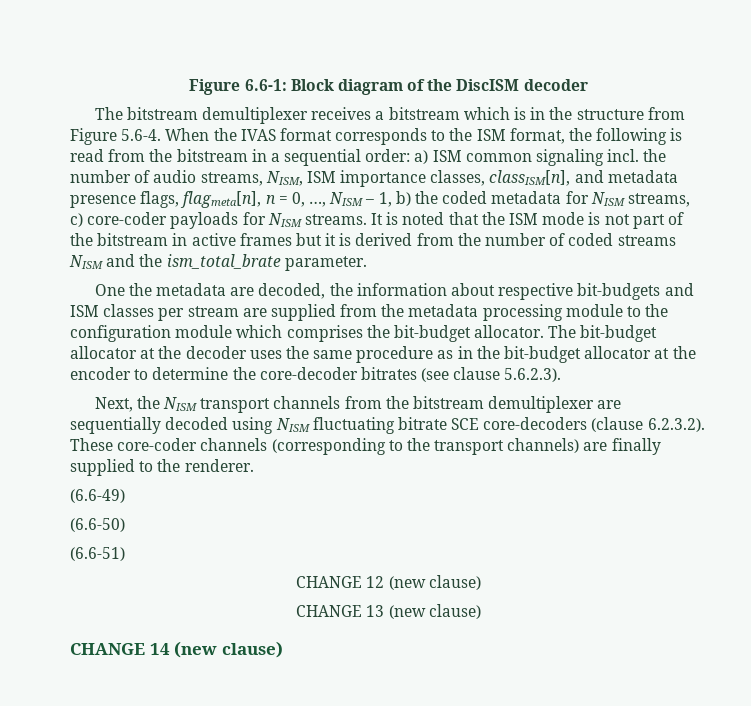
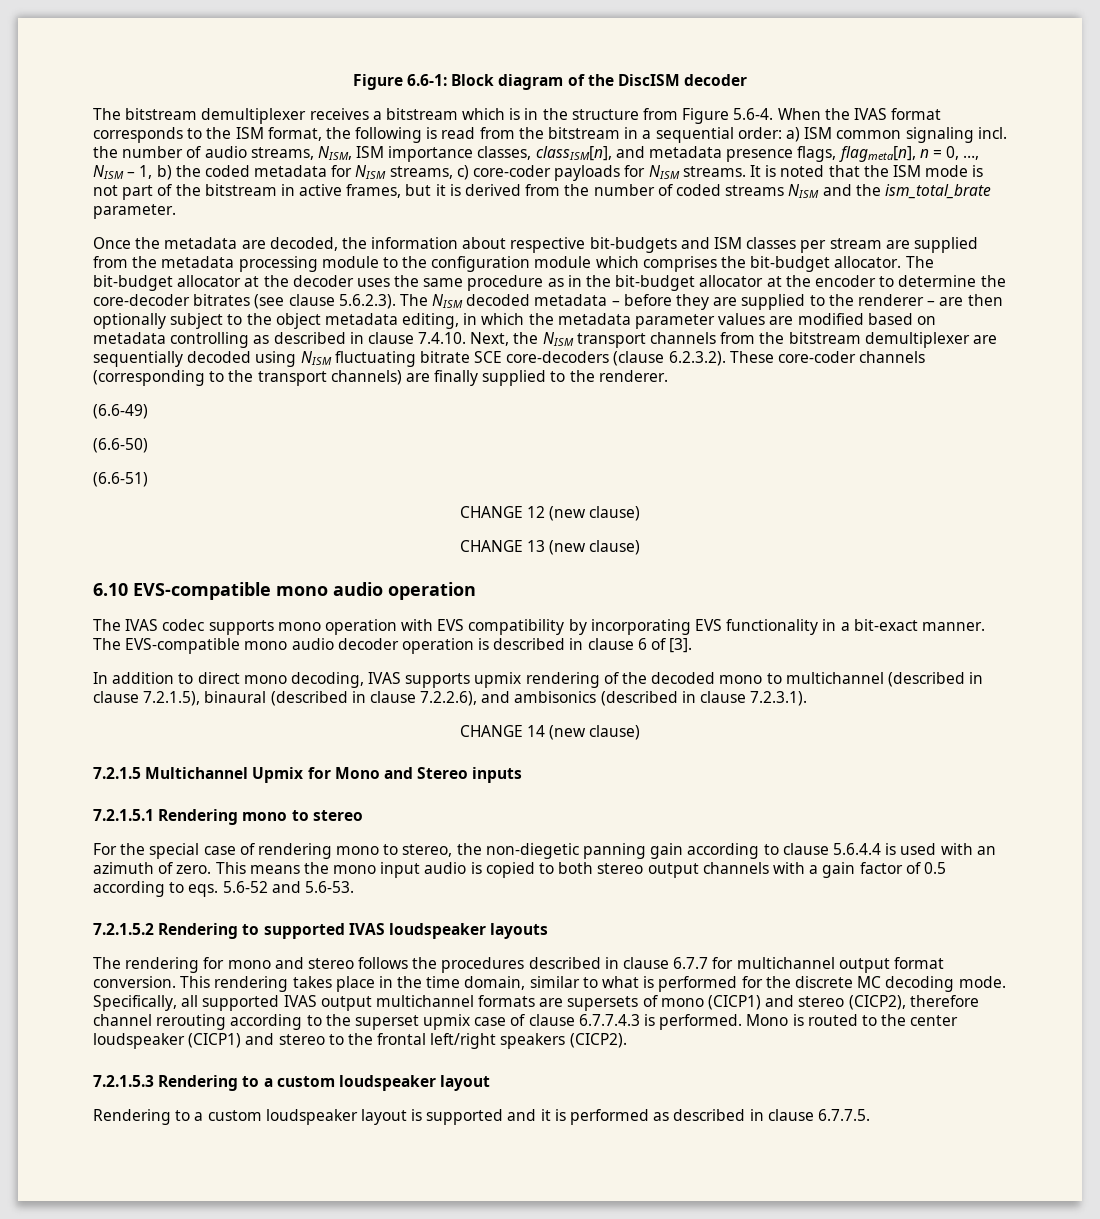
- It is noted that the ISM mode is not part of the bitstream in active frames but it is derived from the number of coded streams NISM and the ism_total_brate parameter.
+ It is noted that the ISM mode is not part of the bitstream in active frames, but it is derived from the number of coded streams NISM and the ism_total_brate parameter.
- One the metadata are decoded, the information about respective bit-budgets and ISM classes per stream are supplied from the metadata processing module to the configuration module which comprises the bit-budget allocator.
+ Once the metadata are decoded, the information about respective bit-budgets and ISM classes per stream are supplied from the metadata processing module to the configuration module which comprises the bit-budget allocator.
- The bit-budget allocator at the decoder uses the same procedure as in the bit-budget allocator at the encoder to determine the core-decoder bitrates (see clause 5.6.2.3).
- Next, the NISM transport channels from the bitstream demultiplexer are sequentially decoded using NISM fluctuating bitrate SCE core-decoders (clause 6.2.3.2). These core-coder channels (corresponding to the transport channels) are finally supplied to the renderer.
+ The bit-budget allocator at the decoder uses the same procedure as in the bit-budget allocator at the encoder to determine the core-decoder bitrates (see clause 5.6.2.3). The NISM decoded metadata – before they are supplied to the renderer – are then optionally subject to the object metadata editing, in which the metadata parameter values are modified based on metadata controlling as described in clause 7.4.10. Next, the NISM transport channels from the bitstream demultiplexer are sequentially decoded using NISM fluctuating bitrate SCE core-decoders (clause 6.2.3.2). These core-coder channels (corresponding to the transport channels) are finally supplied to the renderer.
+ 6.10 EVS-compatible mono audio operation
+ The IVAS codec supports mono operation with EVS compatibility by incorporating EVS functionality in a bit-exact manner. The EVS-compatible mono audio decoder operation is described in clause 6 of [3].
+ In addition to direct mono decoding, IVAS supports upmix rendering of the decoded mono to multichannel (described in clause 7.2.1.5), binaural (described in clause 7.2.2.6), and ambisonics (described in clause 7.2.3.1).
  CHANGE 14 (new clause)
+ 7.2.1.5 Multichannel Upmix for Mono and Stereo inputs
+ 7.2.1.5.1 Rendering mono to stereo
+ For the special case of rendering mono to stereo, the non-diegetic panning gain according to clause 5.6.4.4 is used with an azimuth of zero. This means the mono input audio is copied to both stereo output channels with a gain factor of 0.5 according to eqs. 5.6-52 and 5.6-53.
+ 7.2.1.5.2 Rendering to supported IVAS loudspeaker layouts
+ The rendering for mono and stereo follows the procedures described in clause 6.7.7 for multichannel output format conversion. This rendering takes place in the time domain, similar to what is performed for the discrete MC decoding mode. Specifically, all supported IVAS output multichannel formats are supersets of mono (CICP1) and stereo (CICP2), therefore channel rerouting according to the superset upmix case of clause 6.7.7.4.3 is performed. Mono is routed to the center loudspeaker (CICP1) and stereo to the frontal left/right speakers (CICP2).
+ 7.2.1.5.3 Rendering to a custom loudspeaker layout
+ Rendering to a custom loudspeaker layout is supported and it is performed as described in clause 6.7.7.5.

